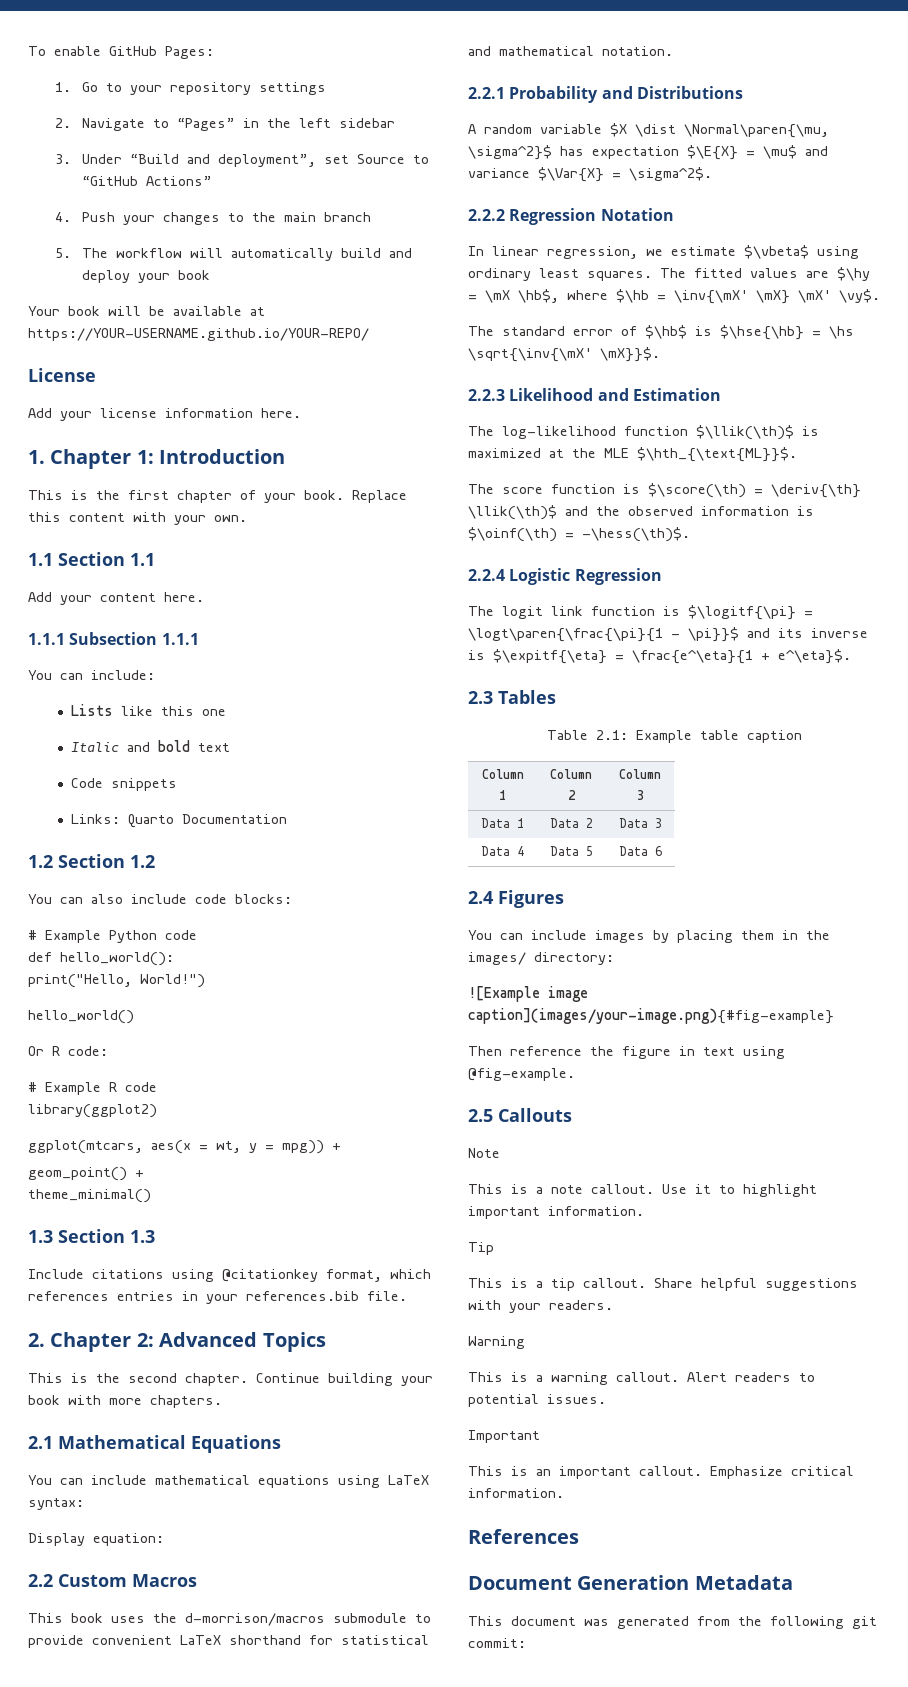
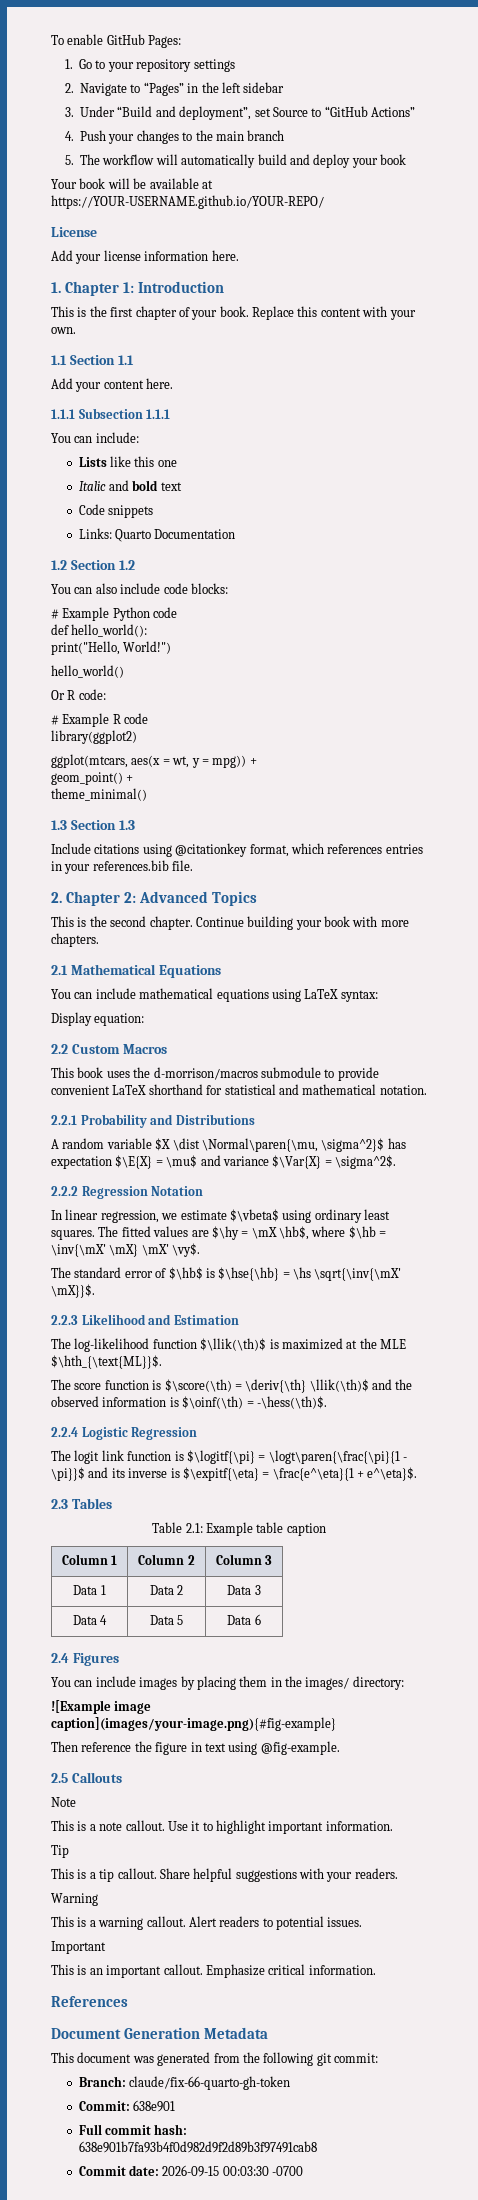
+ Branch: claude/fix-66-quarto-gh-token
+ Commit: 638e901
+ Full commit hash: 638e901b7fa93b4f0d982d9f2d89b3f97491cab8
+ Commit date: 2026-09-15 00:03:30 -0700

